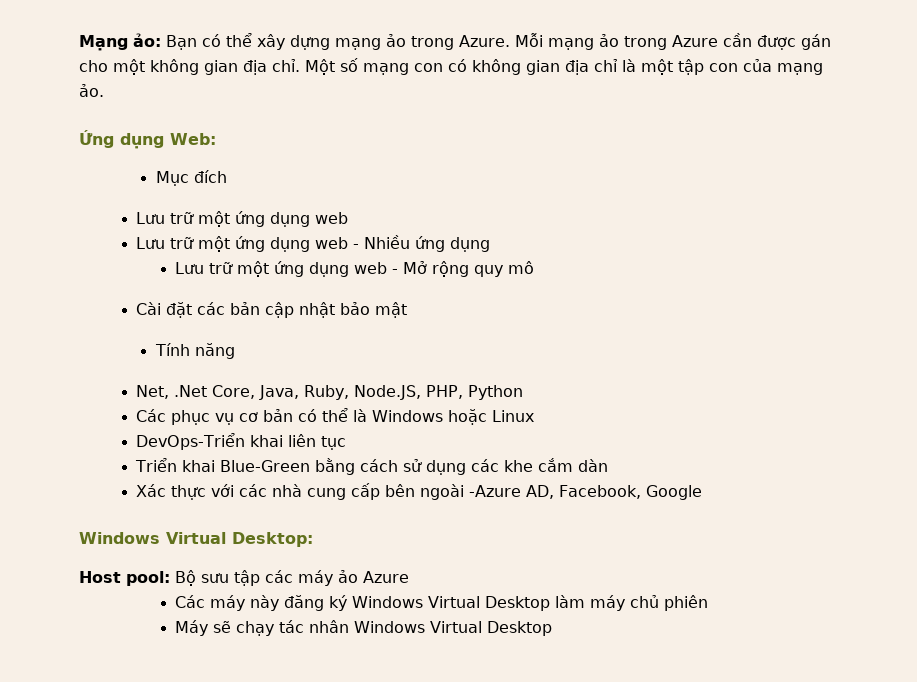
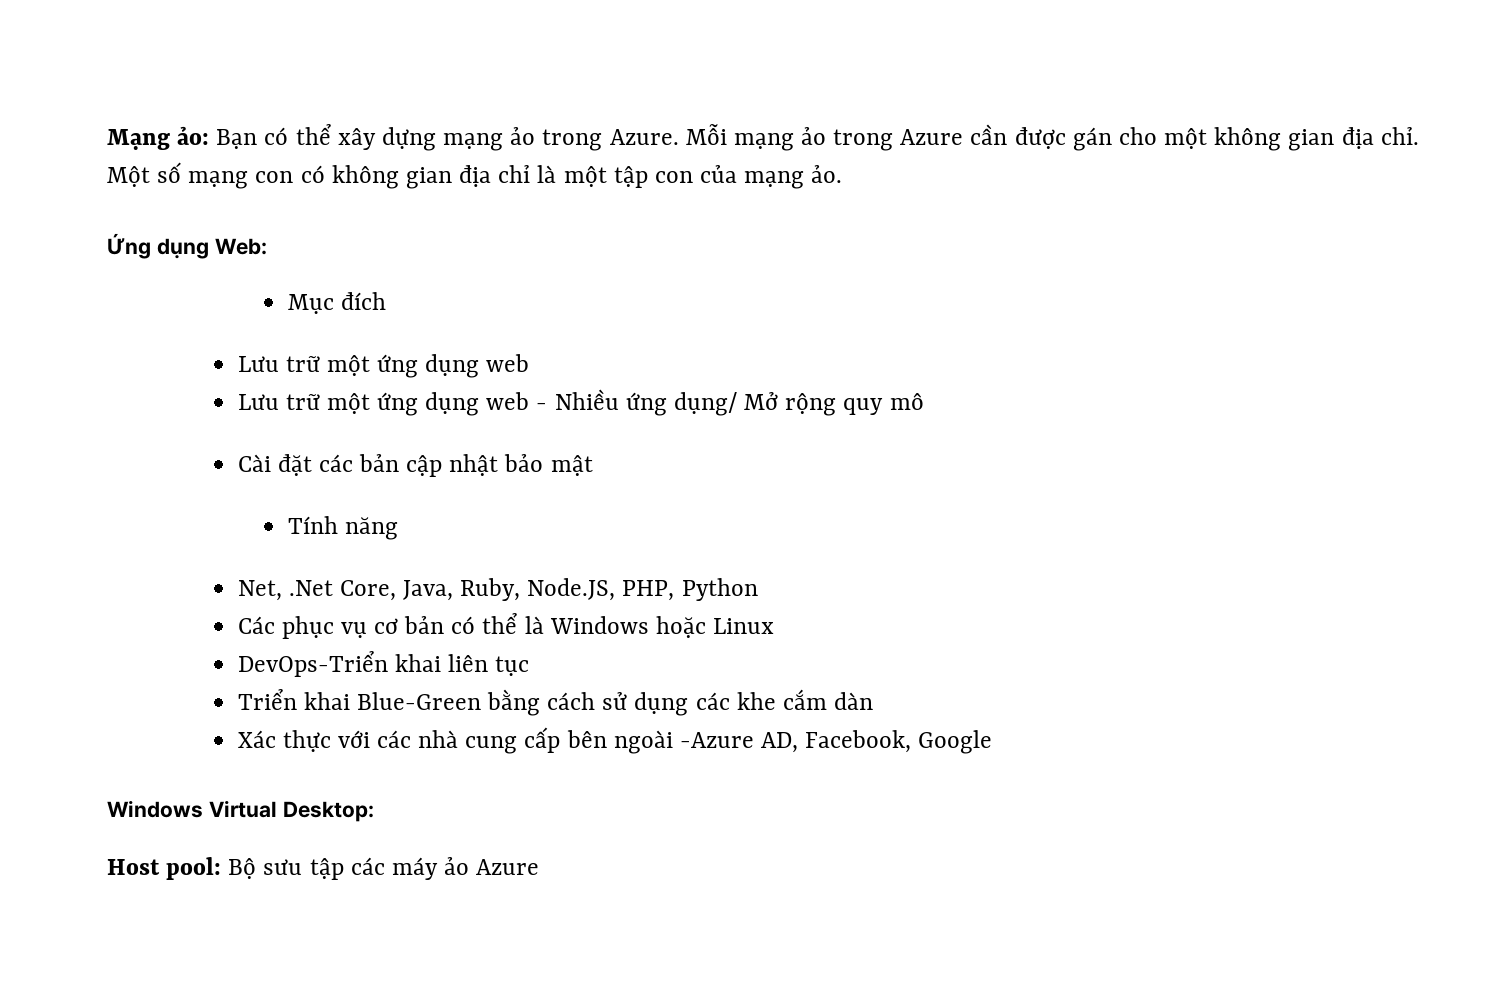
- Lưu trữ một ứng dụng web - Nhiều ứng dụng
- Lưu trữ một ứng dụng web - Mở rộng quy mô
+ Lưu trữ một ứng dụng web - Nhiều ứng dụng/ Mở rộng quy mô
- Các máy này đăng ký Windows Virtual Desktop làm máy chủ phiên
- Máy sẽ chạy tác nhân Windows Virtual Desktop

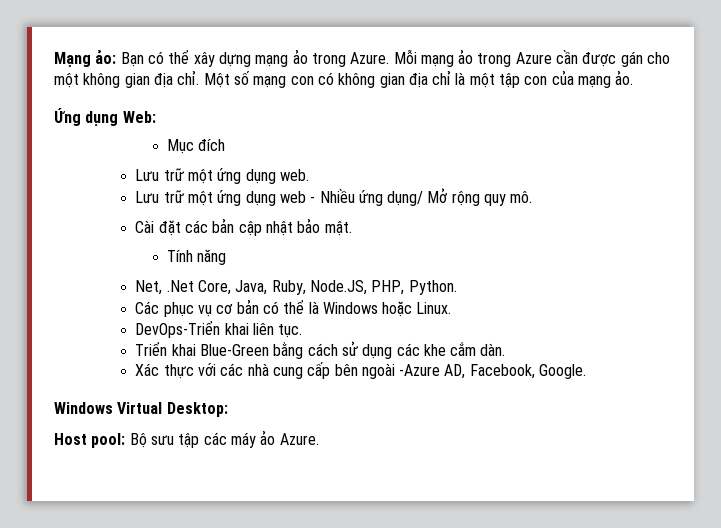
  Mục đích
- Lưu trữ một ứng dụng web
+ Lưu trữ một ứng dụng web.
- Lưu trữ một ứng dụng web - Nhiều ứng dụng/ Mở rộng quy mô
+ Lưu trữ một ứng dụng web - Nhiều ứng dụng/ Mở rộng quy mô.
- Cài đặt các bản cập nhật bảo mật
+ Cài đặt các bản cập nhật bảo mật.
- Net, .Net Core, Java, Ruby, Node.JS, PHP, Python
+ Net, .Net Core, Java, Ruby, Node.JS, PHP, Python.
- Các phục vụ cơ bản có thể là Windows hoặc Linux
+ Các phục vụ cơ bản có thể là Windows hoặc Linux.
- DevOps-Triển khai liên tục
+ DevOps-Triển khai liên tục.
- Triển khai Blue-Green bằng cách sử dụng các khe cắm dàn
+ Triển khai Blue-Green bằng cách sử dụng các khe cắm dàn.
- Xác thực với các nhà cung cấp bên ngoài -Azure AD, Facebook, Google
+ Xác thực với các nhà cung cấp bên ngoài -Azure AD, Facebook, Google.
- Host pool: Bộ sưu tập các máy ảo Azure
+ Host pool: Bộ sưu tập các máy ảo Azure.

